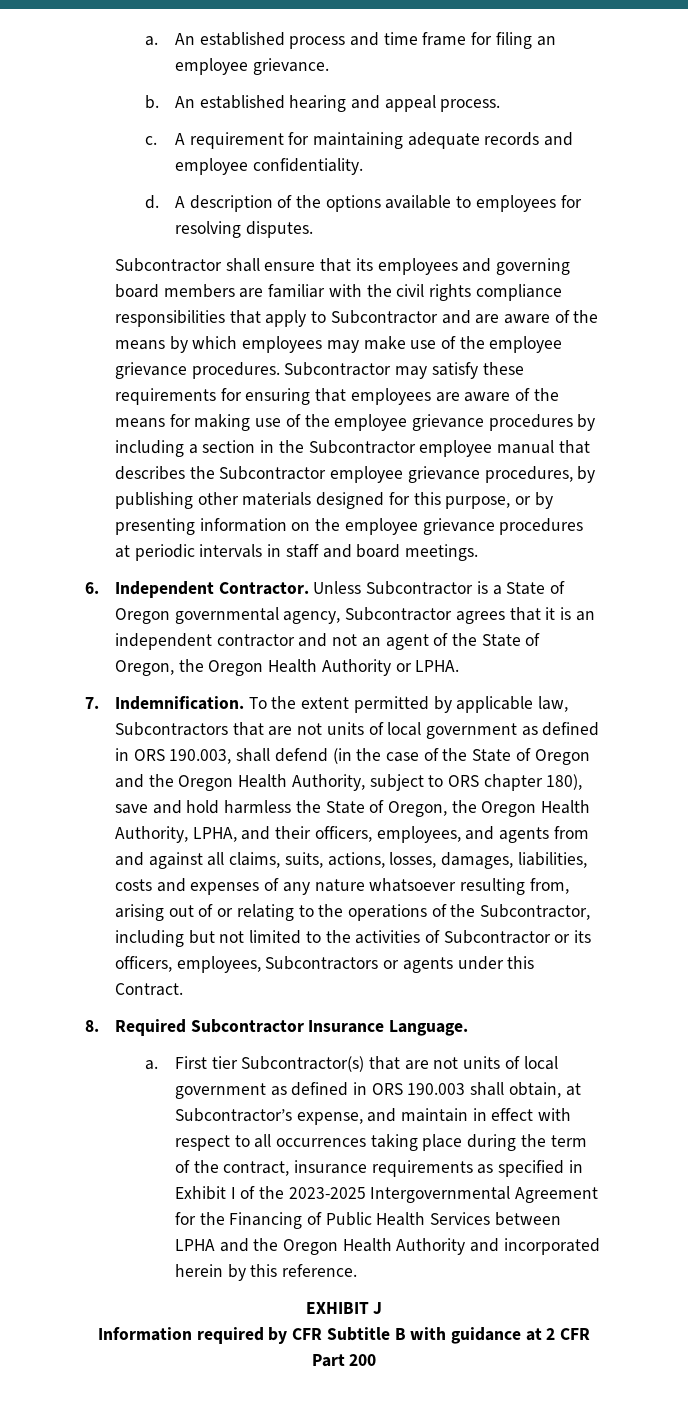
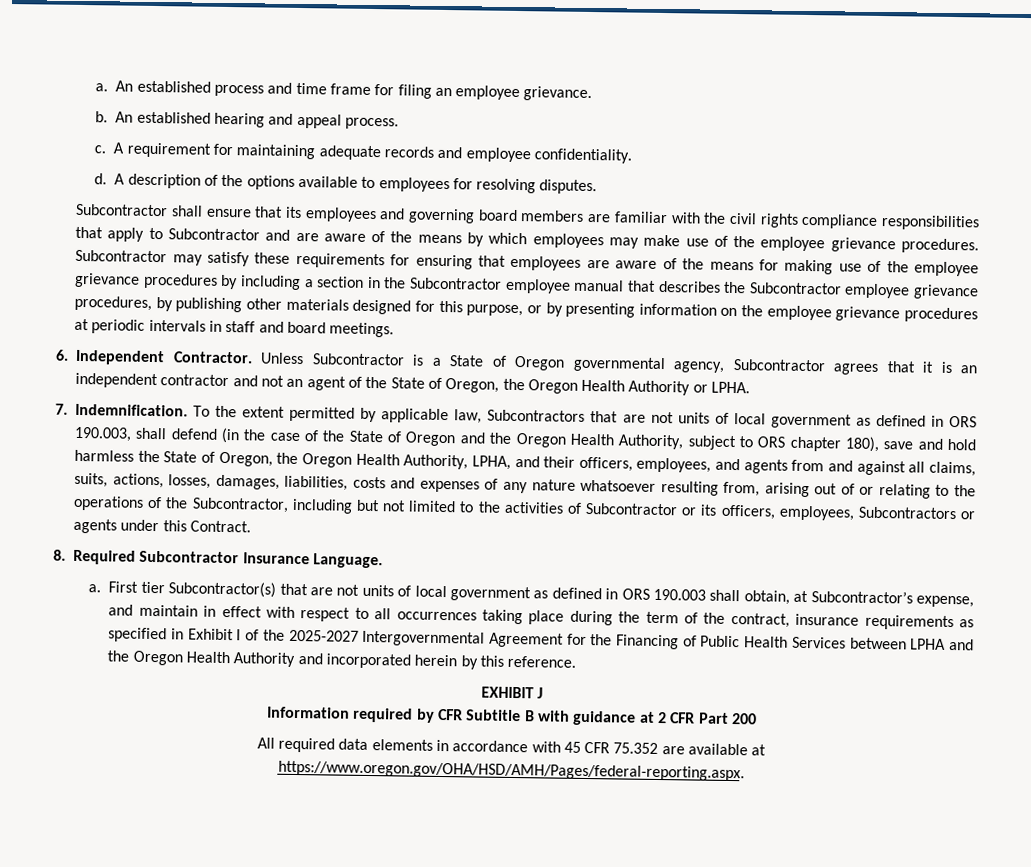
- First tier Subcontractor(s) that are not units of local government as defined in ORS 190.003 shall obtain, at Subcontractor’s expense, and maintain in effect with respect to all occurrences taking place during the term of the contract, insurance requirements as specified in Exhibit I of the 2023-2025 Intergovernmental Agreement for the Financing of Public Health Services between LPHA and the Oregon Health Authority and incorporated herein by this reference.
+ First tier Subcontractor(s) that are not units of local government as defined in ORS 190.003 shall obtain, at Subcontractor’s expense, and maintain in effect with respect to all occurrences taking place during the term of the contract, insurance requirements as specified in Exhibit I of the 2025-2027 Intergovernmental Agreement for the Financing of Public Health Services between LPHA and the Oregon Health Authority and incorporated herein by this reference.
+ All required data elements in accordance with 45 CFR 75.352 are available at https://www.oregon.gov/OHA/HSD/AMH/Pages/federal-reporting.aspx.

